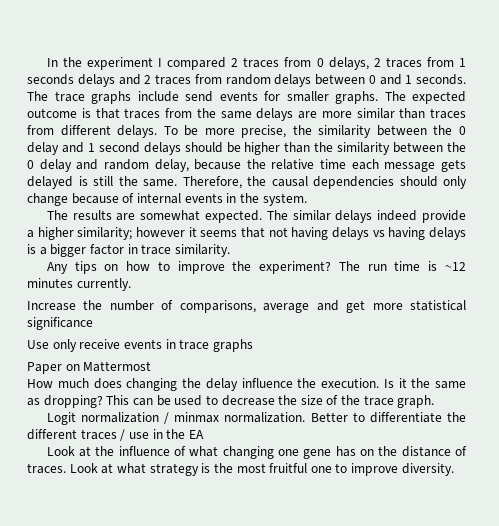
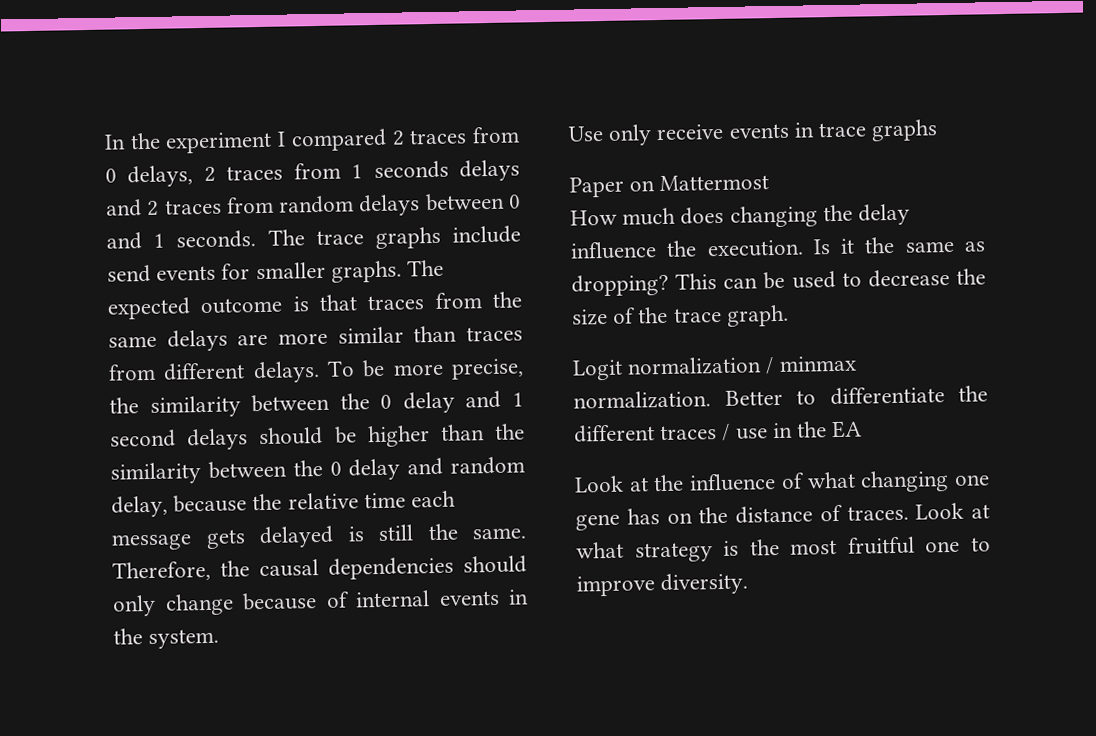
- The results are somewhat expected. The similar delays indeed provide a higher similarity; however it seems that not having delays vs having delays is a bigger factor in trace similarity.
- Any tips on how to improve the experiment? The run time is ~12 minutes currently.
- Increase the number of comparisons, average and get more statistical significance

